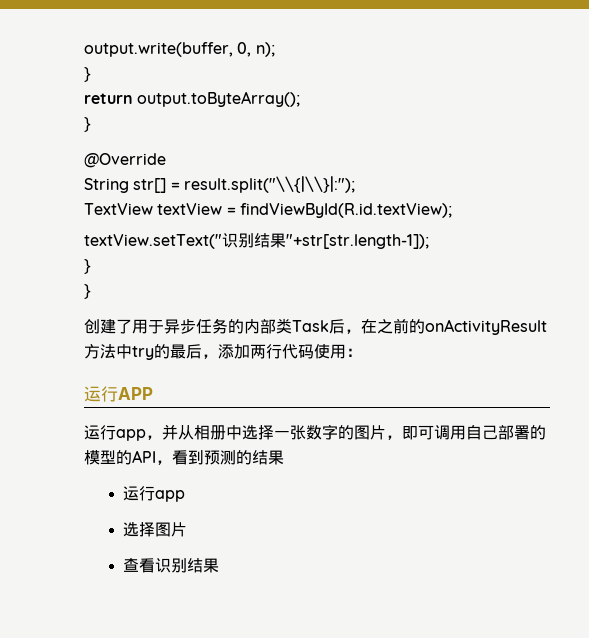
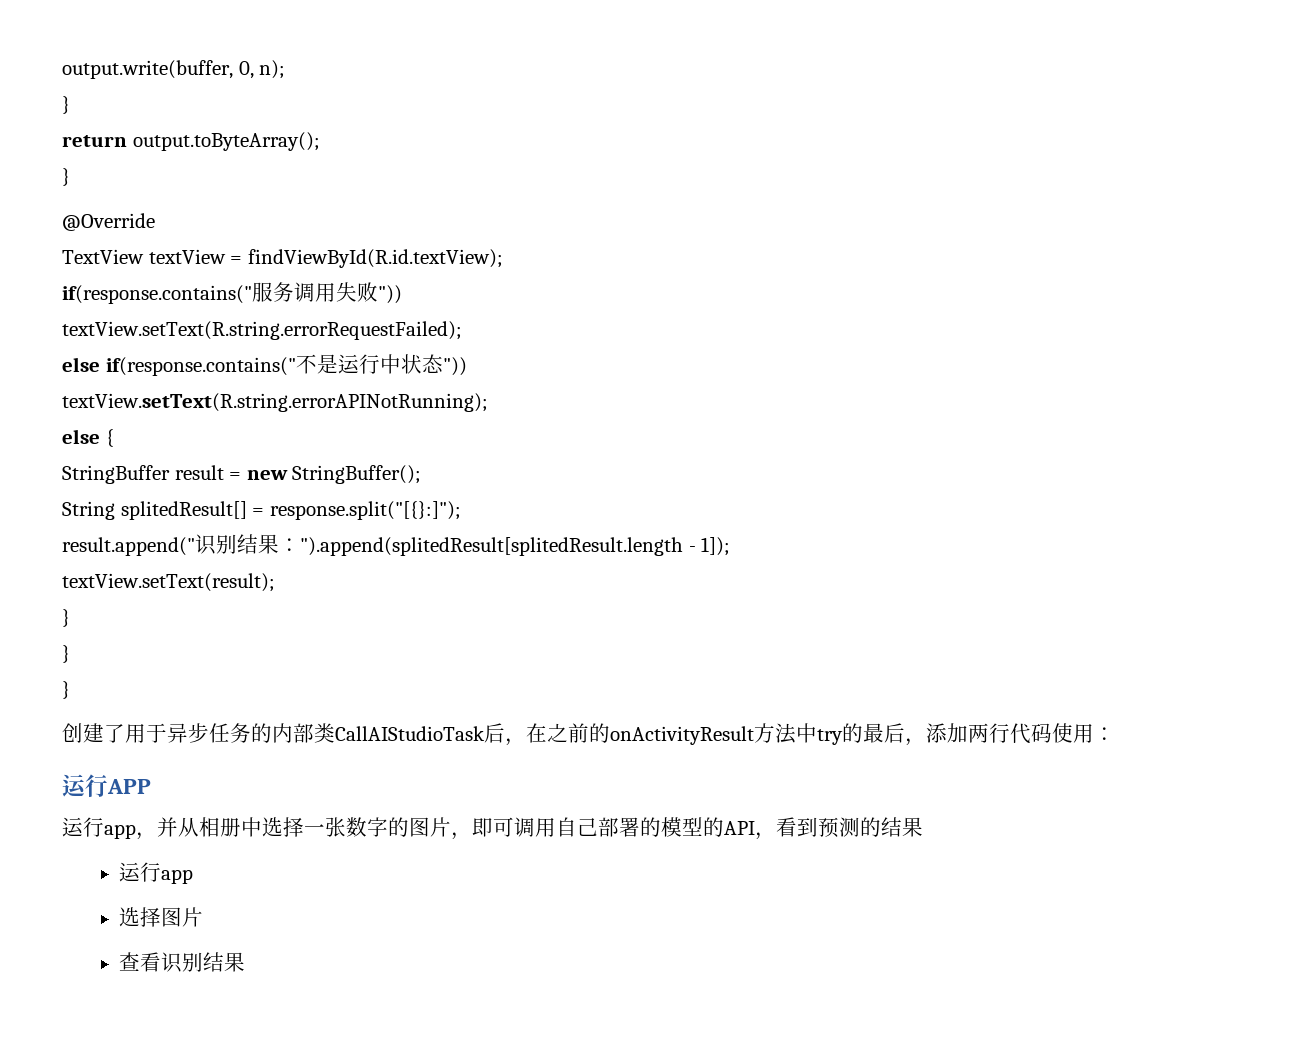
- String str[] = result.split("\\{|\\}|:");
- textView.setText("识别结果"+str[str.length-1]);
+ if(response.contains("服务调用失败"))
+ textView.setText(R.string.errorRequestFailed);
+ else if(response.contains("不是运行中状态"))
+ textView.setText(R.string.errorAPINotRunning);
+ else {
+ StringBuffer result = new StringBuffer();
+ String splitedResult[] = response.split("[{}:]");
+ result.append("识别结果：").append(splitedResult[splitedResult.length - 1]);
+ textView.setText(result);
+ }
- 创建了用于异步任务的内部类Task后，在之前的onActivityResult方法中try的最后，添加两行代码使用：
+ 创建了用于异步任务的内部类CallAIStudioTask后，在之前的onActivityResult方法中try的最后，添加两行代码使用：

